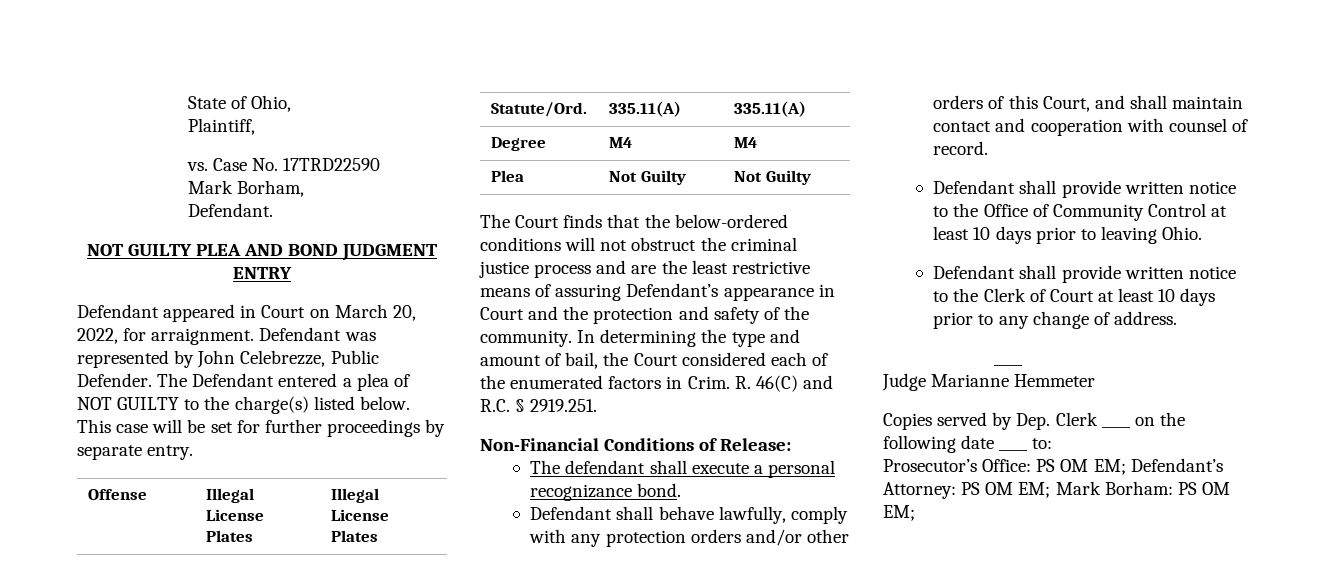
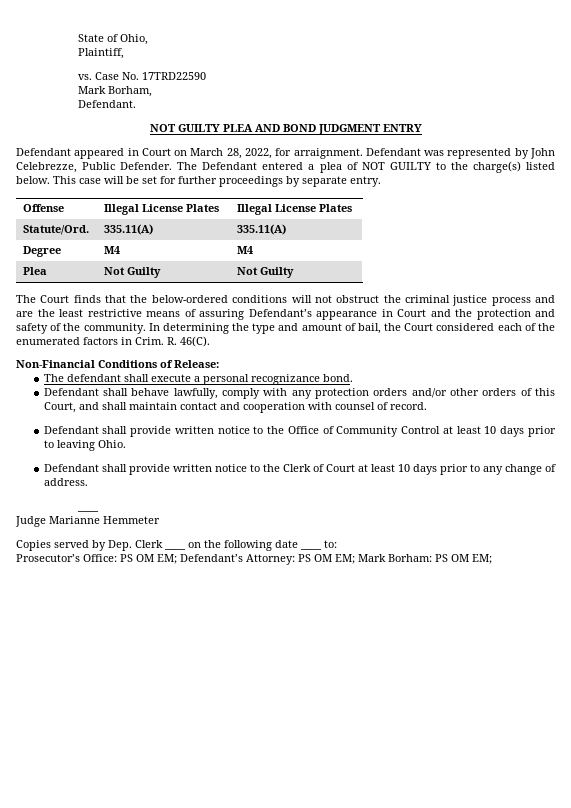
- Defendant appeared in Court on March 20, 2022, for arraignment.
+ Defendant appeared in Court on March 28, 2022, for arraignment.
- R. 46(C) and R.C. § 2919.251.
+ R. 46(C).

